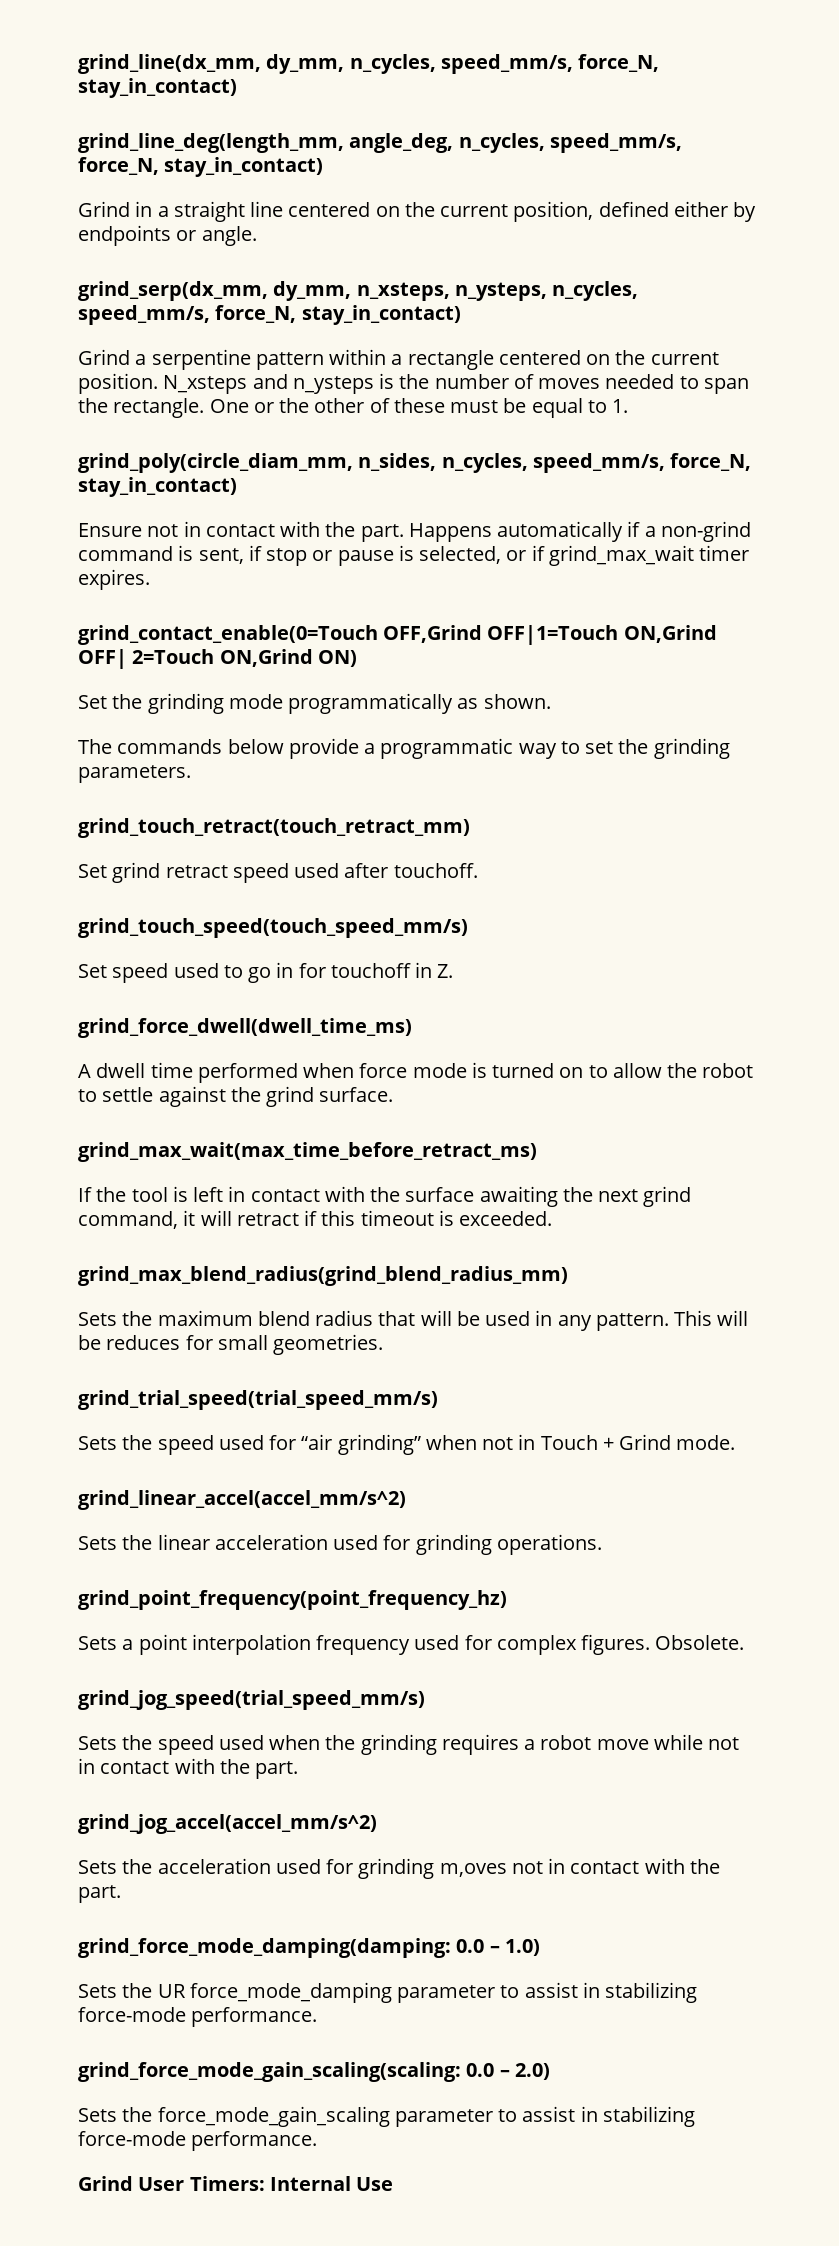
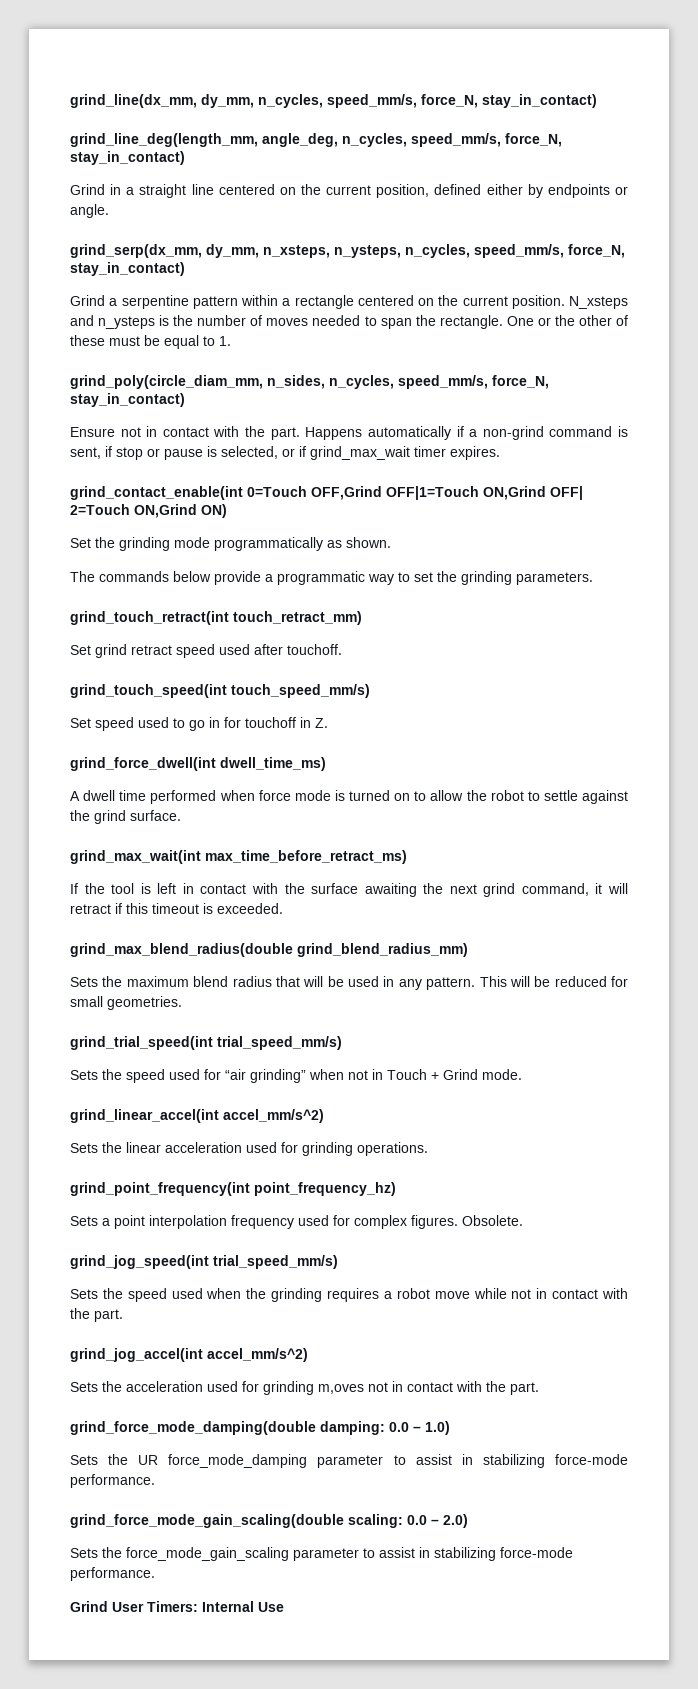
- grind_contact_enable(0=Touch OFF,Grind OFF|1=Touch ON,Grind OFF| 2=Touch ON,Grind ON)
+ grind_contact_enable(int 0=Touch OFF,Grind OFF|1=Touch ON,Grind OFF| 2=Touch ON,Grind ON)
- grind_touch_retract(touch_retract_mm)
+ grind_touch_retract(int touch_retract_mm)
- grind_touch_speed(touch_speed_mm/s)
+ grind_touch_speed(int touch_speed_mm/s)
- grind_force_dwell(dwell_time_ms)
+ grind_force_dwell(int dwell_time_ms)
- grind_max_wait(max_time_before_retract_ms)
+ grind_max_wait(int max_time_before_retract_ms)
- grind_max_blend_radius(grind_blend_radius_mm)
+ grind_max_blend_radius(double grind_blend_radius_mm)
- This will be reduces for small geometries.
+ This will be reduced for small geometries.
- grind_trial_speed(trial_speed_mm/s)
+ grind_trial_speed(int trial_speed_mm/s)
- grind_linear_accel(accel_mm/s^2)
+ grind_linear_accel(int accel_mm/s^2)
- grind_point_frequency(point_frequency_hz)
+ grind_point_frequency(int point_frequency_hz)
- grind_jog_speed(trial_speed_mm/s)
+ grind_jog_speed(int trial_speed_mm/s)
- grind_jog_accel(accel_mm/s^2)
+ grind_jog_accel(int accel_mm/s^2)
- grind_force_mode_damping(damping: 0.0 – 1.0)
+ grind_force_mode_damping(double damping: 0.0 – 1.0)
- grind_force_mode_gain_scaling(scaling: 0.0 – 2.0)
+ grind_force_mode_gain_scaling(double scaling: 0.0 – 2.0)

